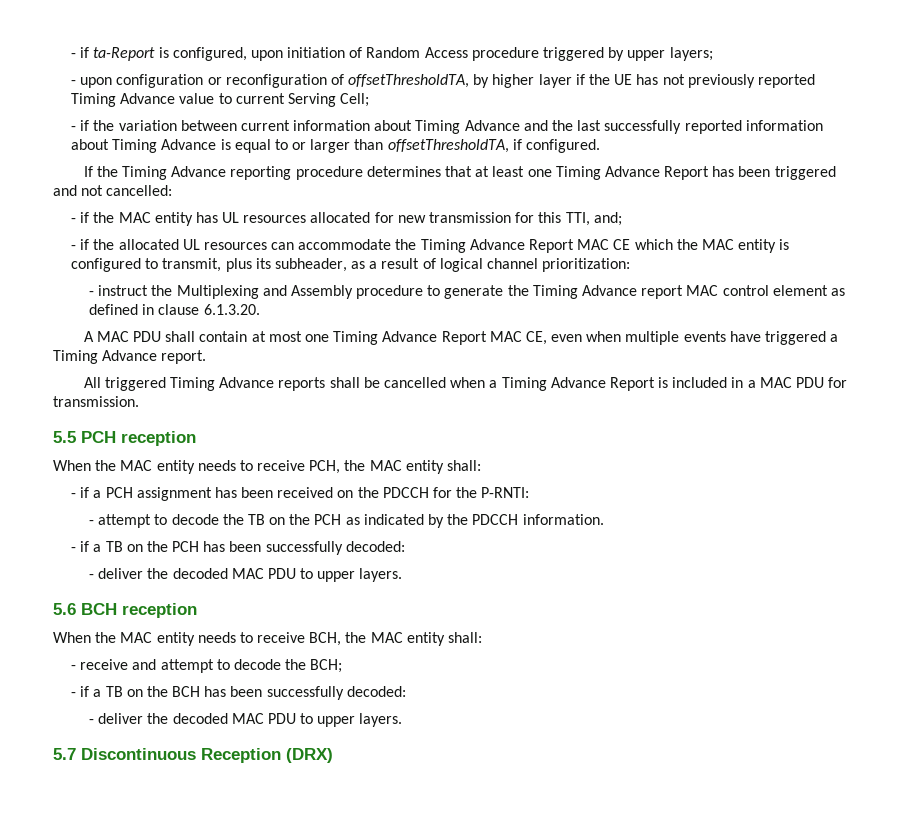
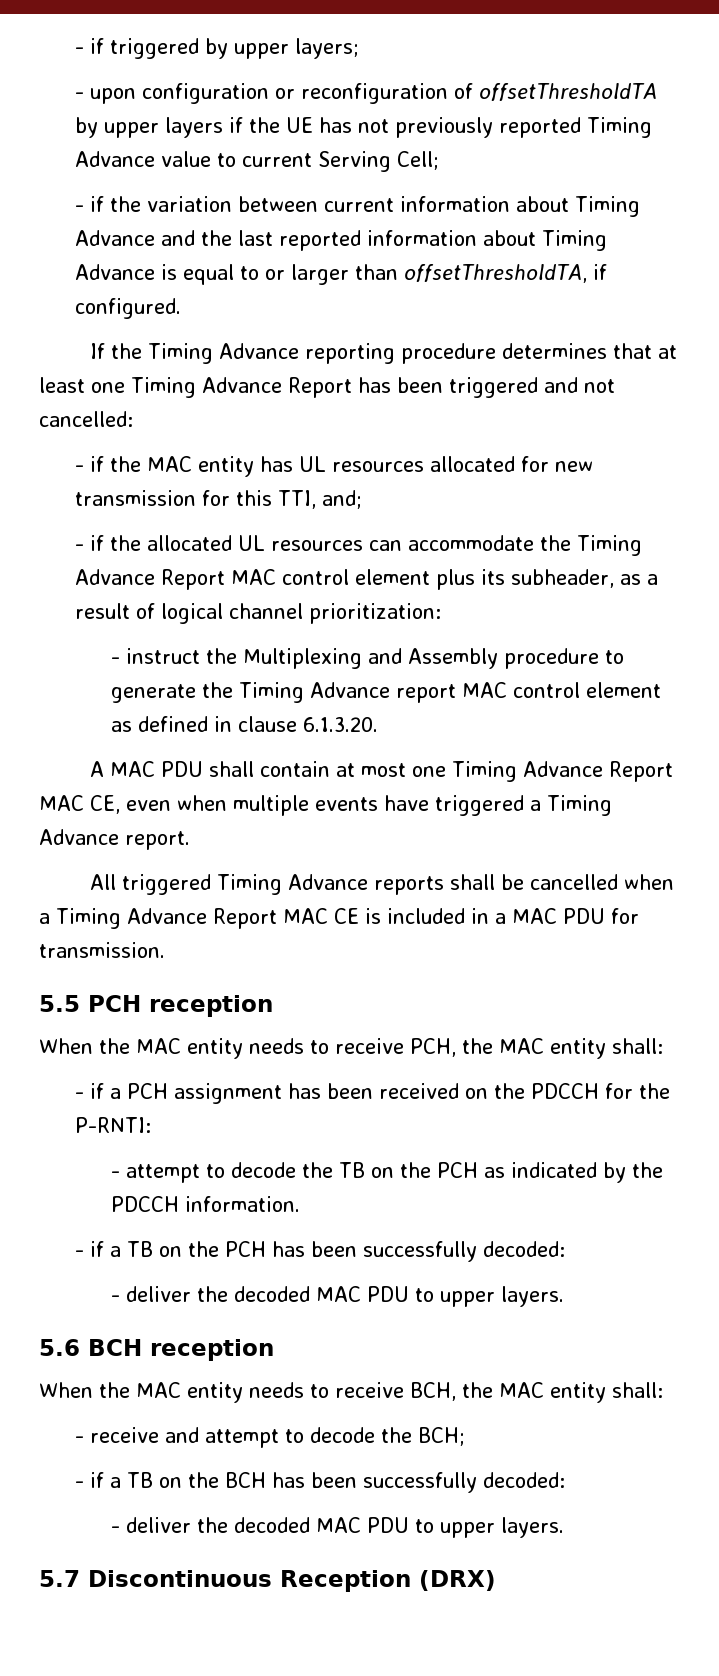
- - if ta-Report is configured, upon initiation of Random Access procedure triggered by upper layers;
+ - if triggered by upper layers;
- - upon configuration or reconfiguration of offsetThresholdTA, by higher layer if the UE has not previously reported Timing Advance value to current Serving Cell;
+ - upon configuration or reconfiguration of offsetThresholdTA by upper layers if the UE has not previously reported Timing Advance value to current Serving Cell;
- - if the variation between current information about Timing Advance and the last successfully reported information about Timing Advance is equal to or larger than offsetThresholdTA, if configured.
+ - if the variation between current information about Timing Advance and the last reported information about Timing Advance is equal to or larger than offsetThresholdTA, if configured.
- - if the allocated UL resources can accommodate the Timing Advance Report MAC CE which the MAC entity is configured to transmit, plus its subheader, as a result of logical channel prioritization:
+ - if the allocated UL resources can accommodate the Timing Advance Report MAC control element plus its subheader, as a result of logical channel prioritization:
- All triggered Timing Advance reports shall be cancelled when a Timing Advance Report is included in a MAC PDU for transmission.
+ All triggered Timing Advance reports shall be cancelled when a Timing Advance Report MAC CE is included in a MAC PDU for transmission.

